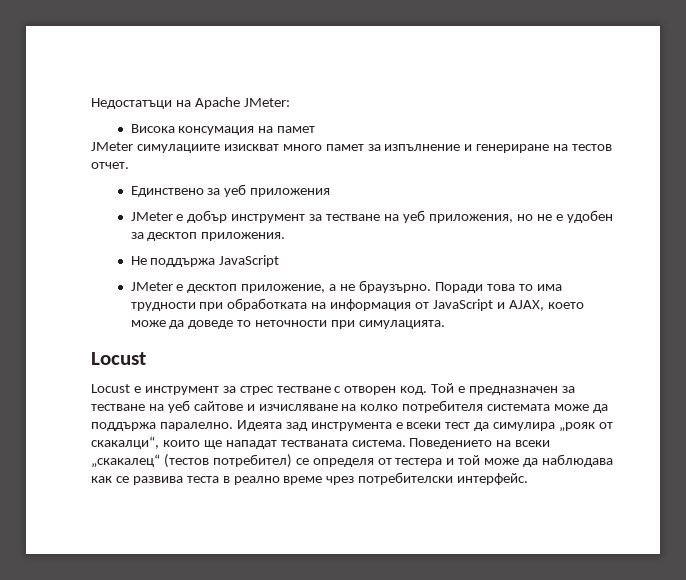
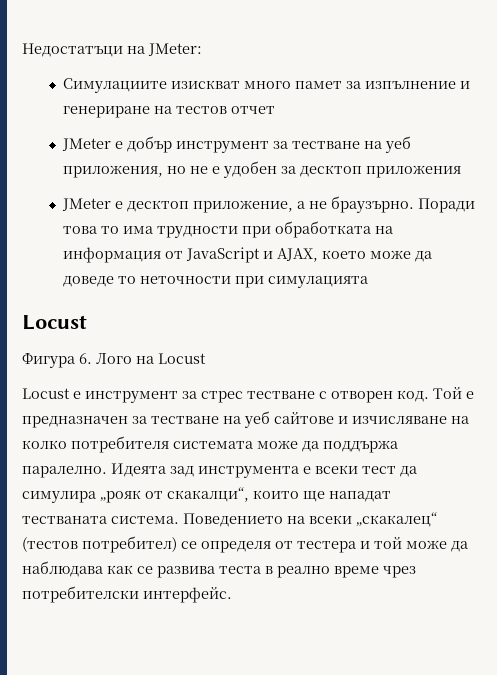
- Недостатъци на Apache JMeter:
+ Недостатъци на JMeter:
- Висока консумация на памет
- JMeter симулациите изискват много памет за изпълнение и генериране на тестов отчет.
- Единствено за уеб приложения
+ Симулациите изискват много памет за изпълнение и генериране на тестов отчет
- JMeter е добър инструмент за тестване на уеб приложения, но не е удобен за десктоп приложения.
- Не поддържа JavaScript
+ JMeter е добър инструмент за тестване на уеб приложения, но не е удобен за десктоп приложения
- Поради това то има трудности при обработката на информация от JavaScript и AJAX, което може да доведе то неточности при симулацията.
+ Поради това то има трудности при обработката на информация от JavaScript и AJAX, което може да доведе то неточности при симулацията
  Locust
+ Фигура 6. Лого на Locust

